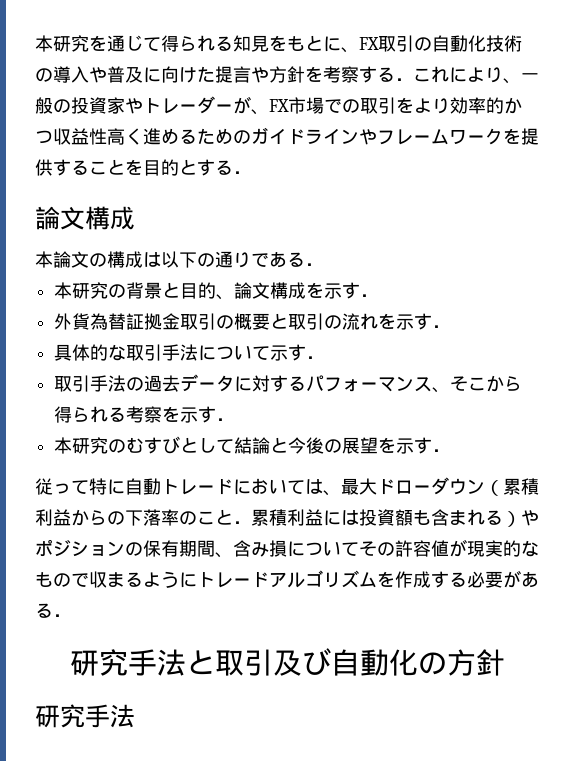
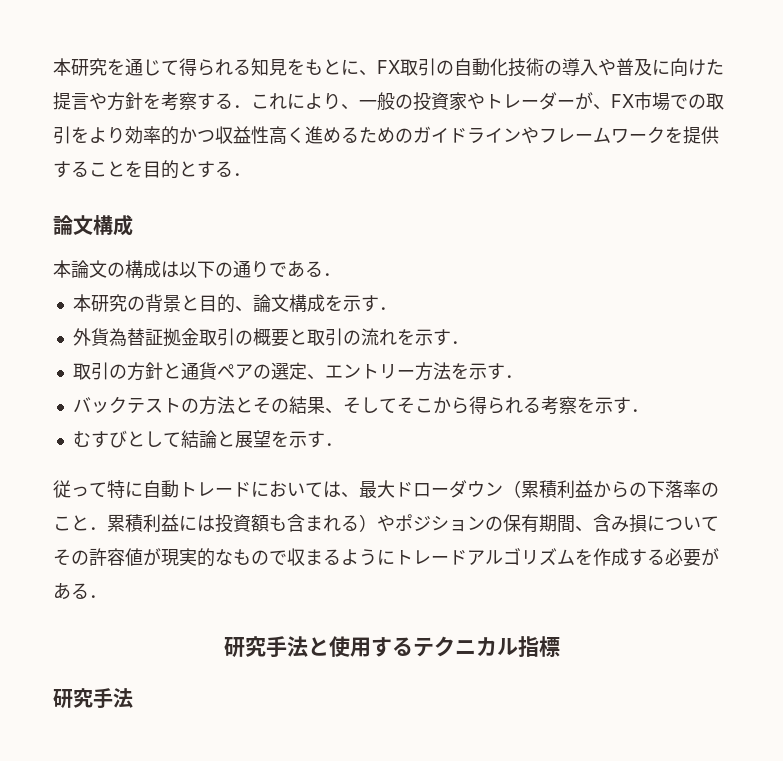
- 具体的な取引手法について示す．
- 取引手法の過去データに対するパフォーマンス、そこから得られる考察を示す．
+ 取引の方針と通貨ペアの選定、エントリー方法を示す．
+ バックテストの方法とその結果、そしてそこから得られる考察を示す．
- 本研究のむすびとして結論と今後の展望を示す．
+ むすびとして結論と展望を示す．
- 研究手法と取引及び自動化の方針
+ 研究手法と使用するテクニカル指標

